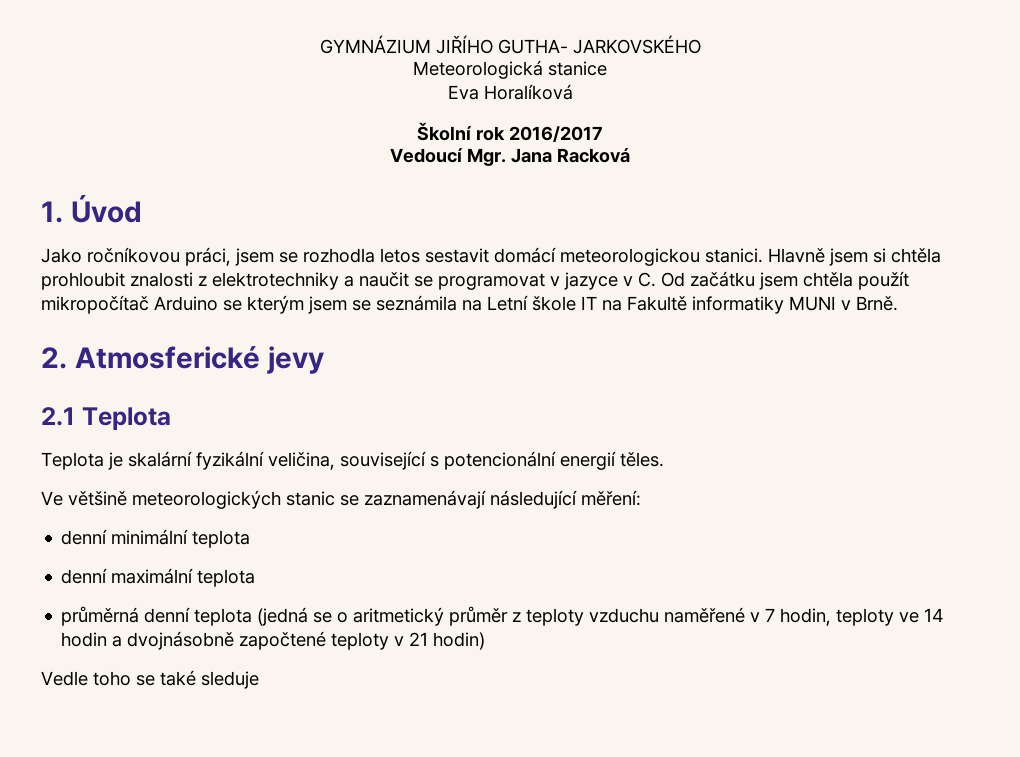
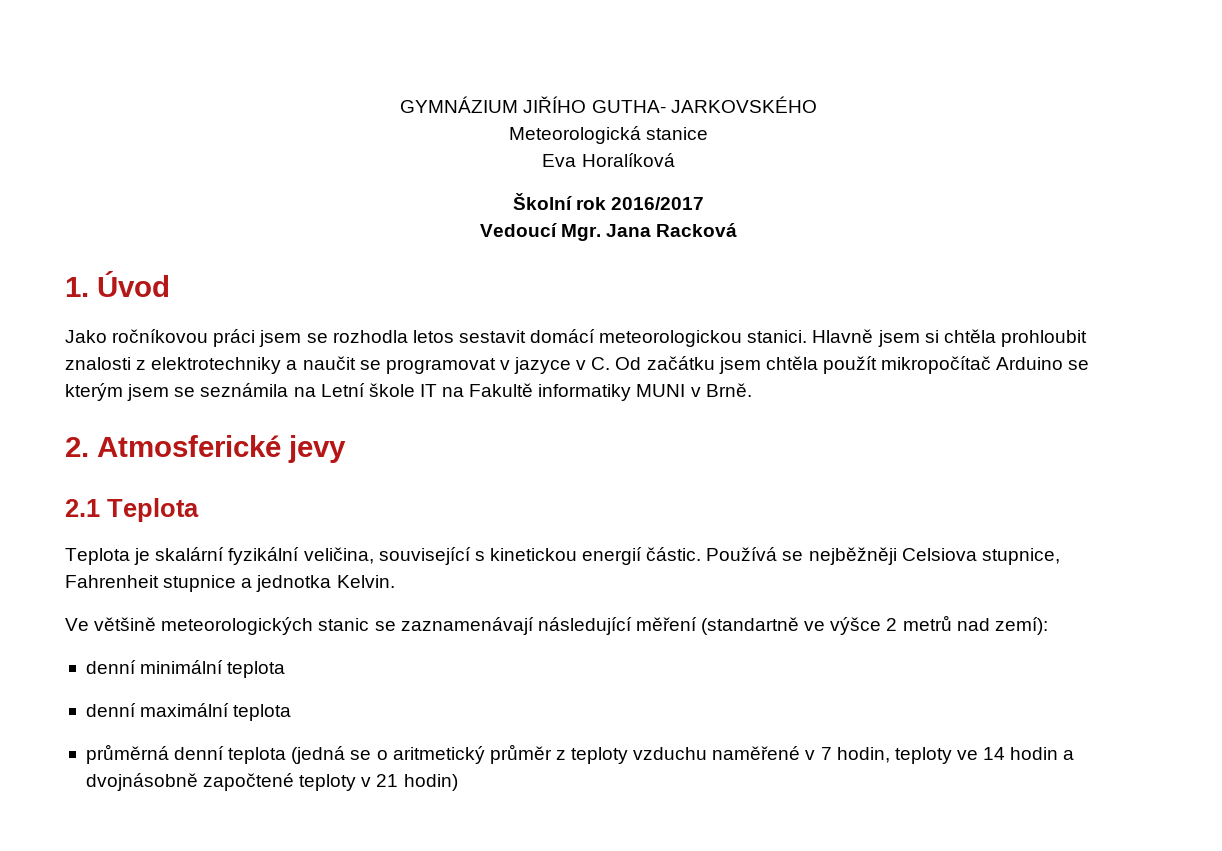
- Jako ročníkovou práci, jsem se rozhodla letos sestavit domácí meteorologickou stanici.
+ Jako ročníkovou práci jsem se rozhodla letos sestavit domácí meteorologickou stanici.
- Teplota je skalární fyzikální veličina, související s potencionální energií těles.
+ Teplota je skalární fyzikální veličina, související s kinetickou energií částic. Používá se nejběžněji Celsiova stupnice, Fahrenheit stupnice a jednotka Kelvin.
- Ve většině meteorologických stanic se zaznamenávají následující měření:
+ Ve většině meteorologických stanic se zaznamenávají následující měření (standartně ve výšce 2 metrů nad zemí):
- Vedle toho se také sleduje

